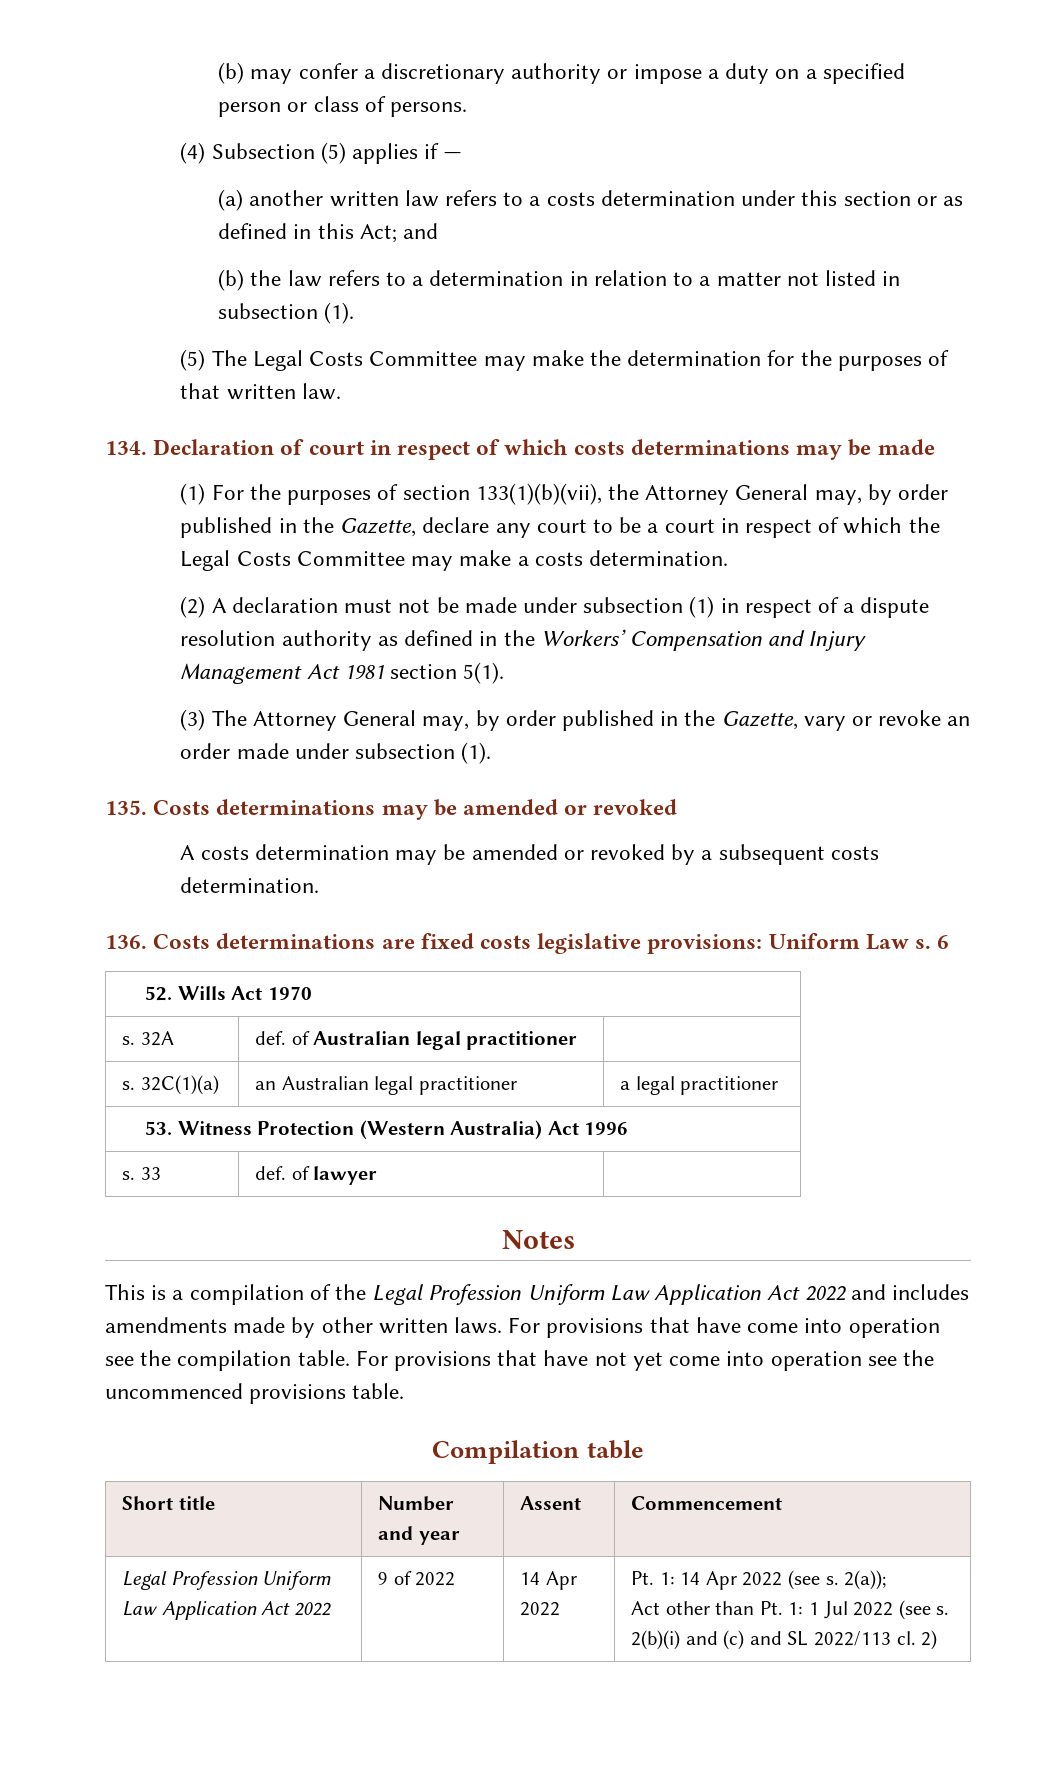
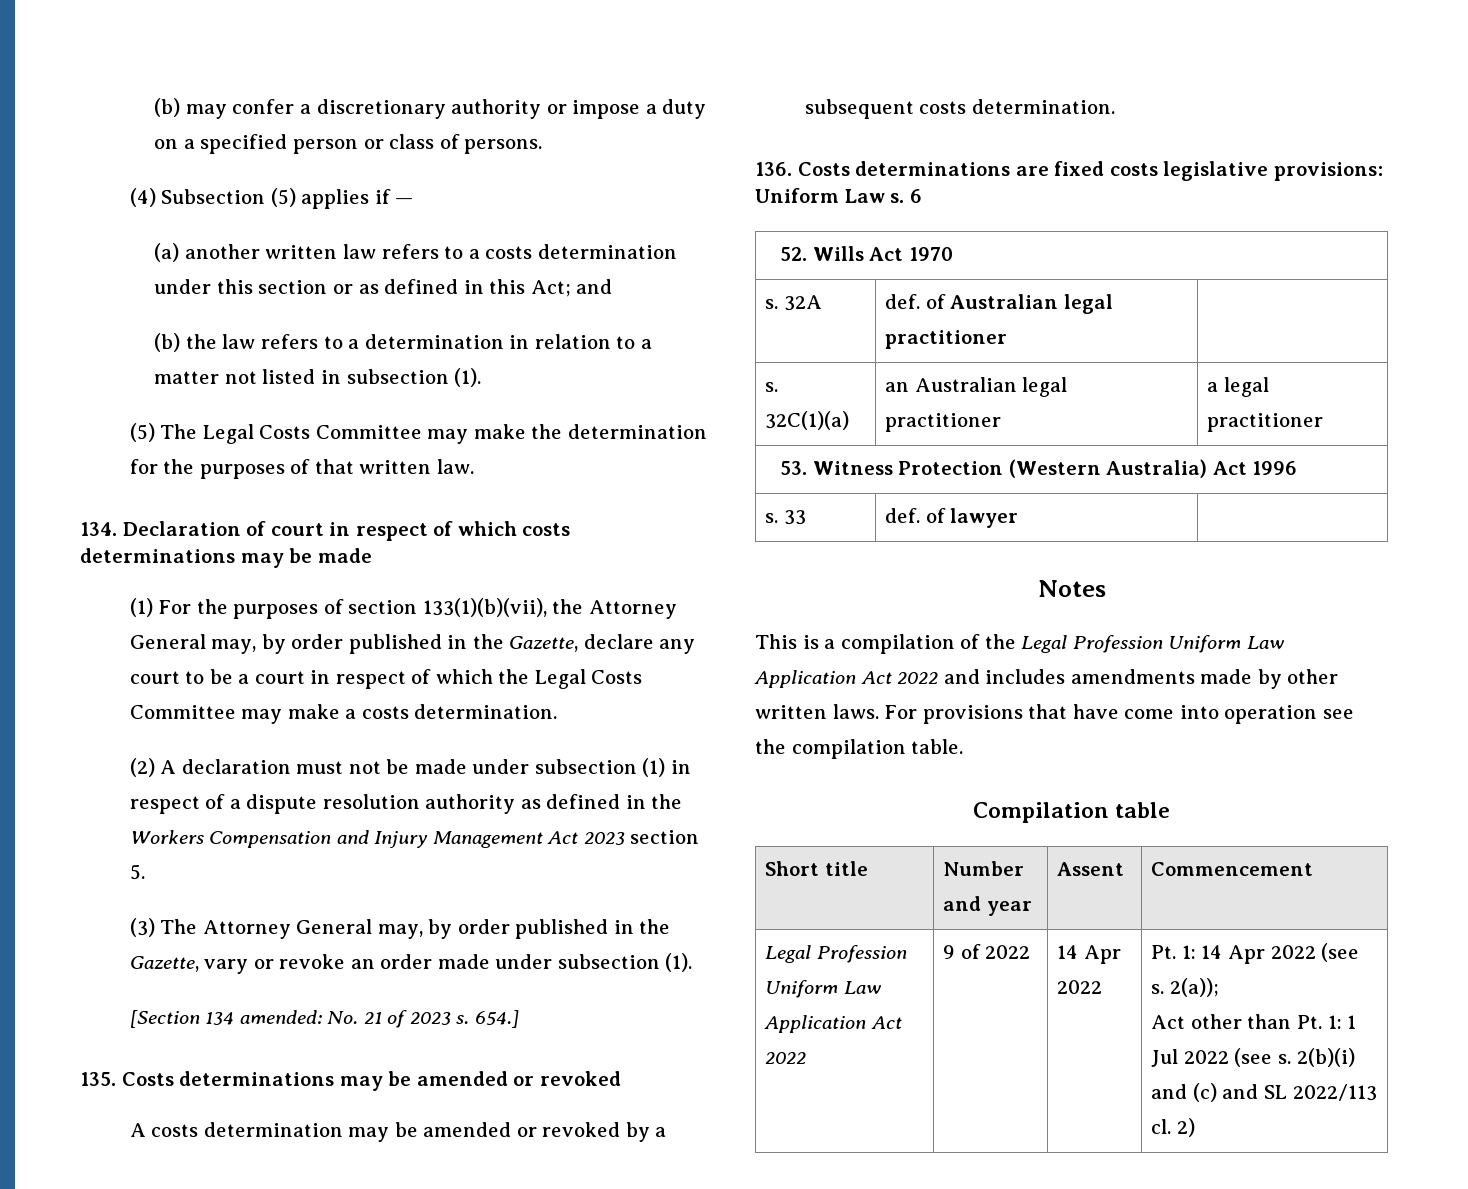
- (2) A declaration must not be made under subsection (1) in respect of a dispute resolution authority as defined in the Workers’ Compensation and Injury Management Act 1981 section 5(1).
+ (2) A declaration must not be made under subsection (1) in respect of a dispute resolution authority as defined in the Workers Compensation and Injury Management Act 2023 section 5.
+ [Section 134 amended: No. 21 of 2023 s. 654.]
- For provisions that have not yet come into operation see the uncommenced provisions table.

